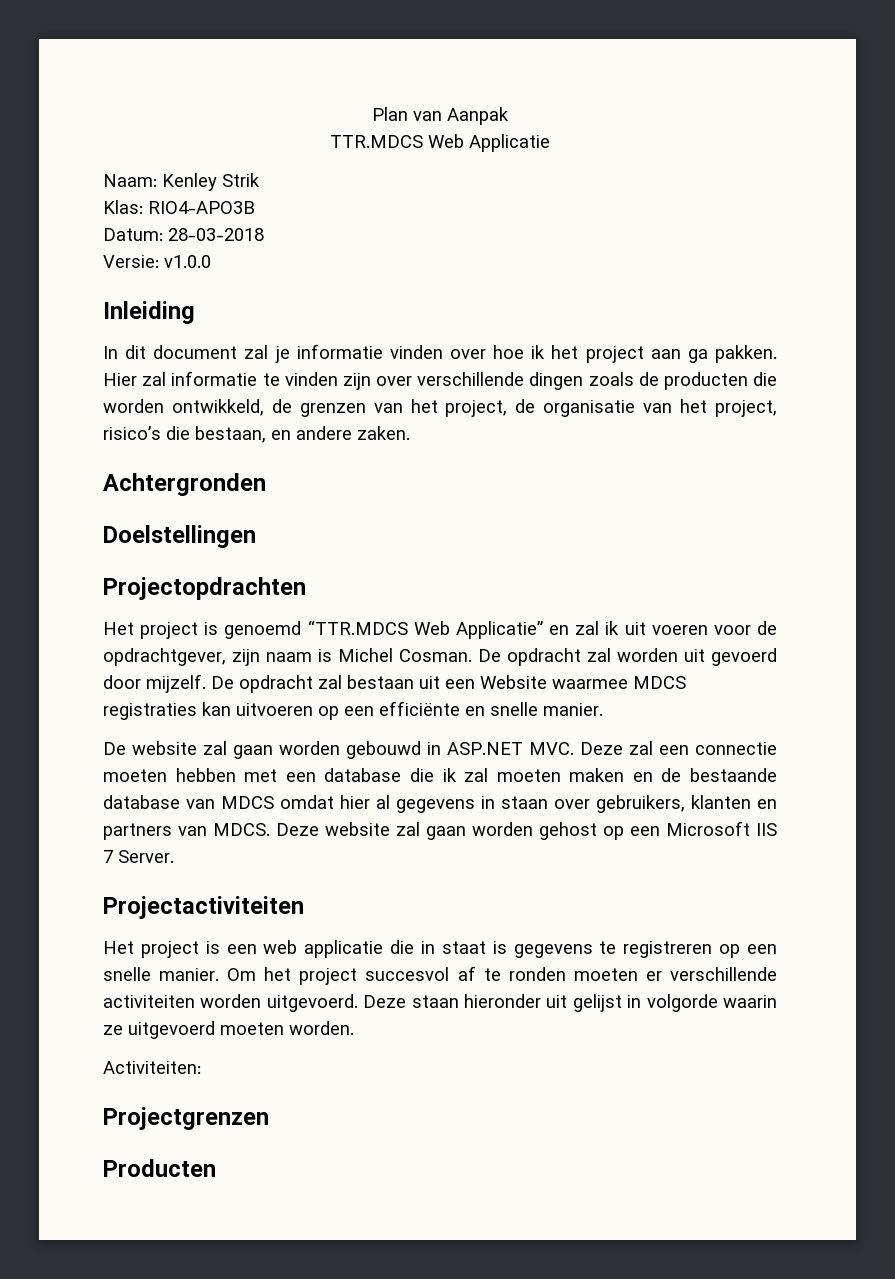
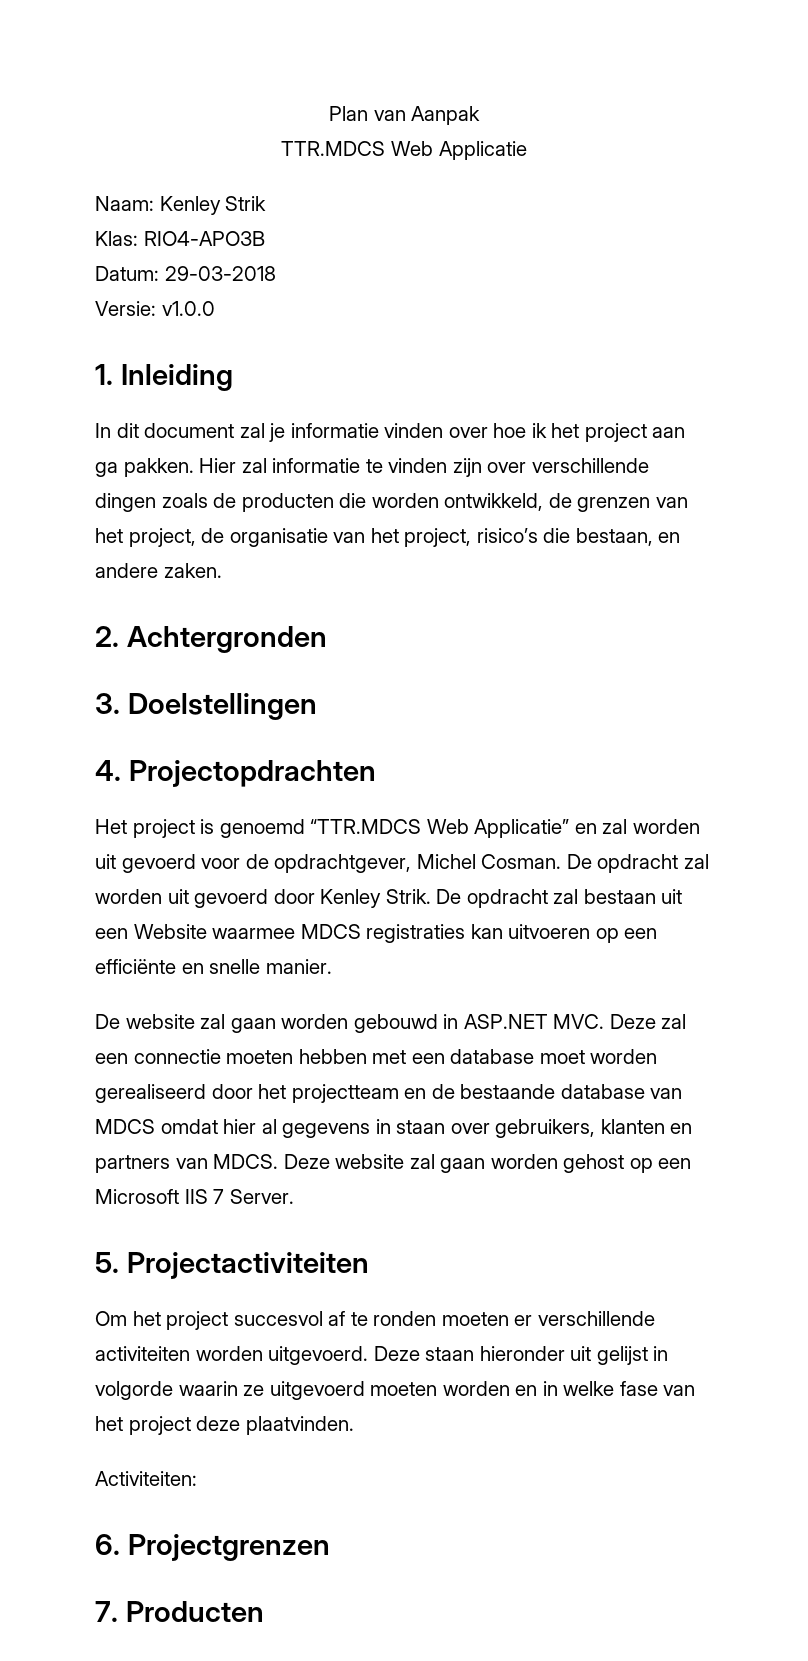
- Datum: 28-03-2018
+ Datum: 29-03-2018
- Inleiding
+ 1. Inleiding
- Achtergronden
+ 2. Achtergronden
- Doelstellingen
+ 3. Doelstellingen
- Projectopdrachten
+ 4. Projectopdrachten
- Het project is genoemd “TTR.MDCS Web Applicatie” en zal ik uit voeren voor de opdrachtgever, zijn naam is Michel Cosman.
+ Het project is genoemd “TTR.MDCS Web Applicatie” en zal worden uit gevoerd voor de opdrachtgever, Michel Cosman.
- De opdracht zal worden uit gevoerd door mijzelf.
+ De opdracht zal worden uit gevoerd door Kenley Strik.
- De website zal gaan worden gebouwd in ASP.NET MVC. Deze zal een connectie moeten hebben met een database die ik zal moeten maken en de bestaande database van MDCS omdat hier al gegevens in staan over gebruikers, klanten en partners van MDCS.
+ De website zal gaan worden gebouwd in ASP.NET MVC. Deze zal een connectie moeten hebben met een database moet worden gerealiseerd door het projectteam en de bestaande database van MDCS omdat hier al gegevens in staan over gebruikers, klanten en partners van MDCS.
- Projectactiviteiten
+ 5. Projectactiviteiten
- Het project is een web applicatie die in staat is gegevens te registreren op een snelle manier.
- Deze staan hieronder uit gelijst in volgorde waarin ze uitgevoerd moeten worden.
+ Deze staan hieronder uit gelijst in volgorde waarin ze uitgevoerd moeten worden en in welke fase van het project deze plaatvinden.
- Projectgrenzen
+ 6. Projectgrenzen
- Producten
+ 7. Producten

